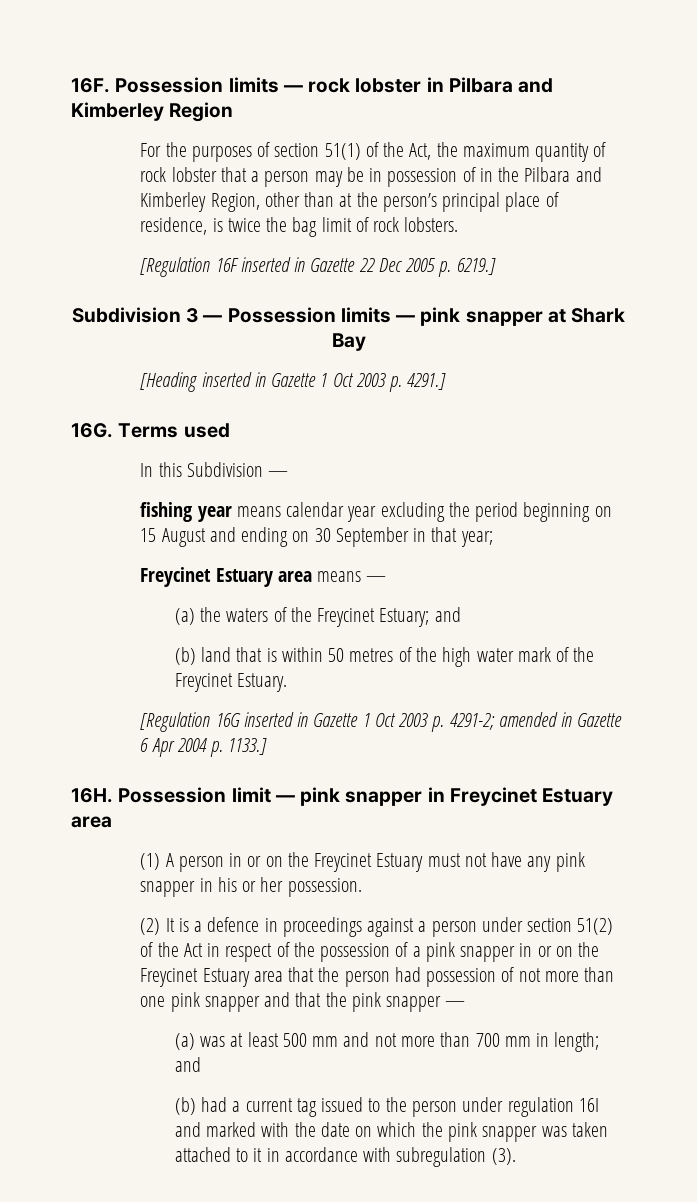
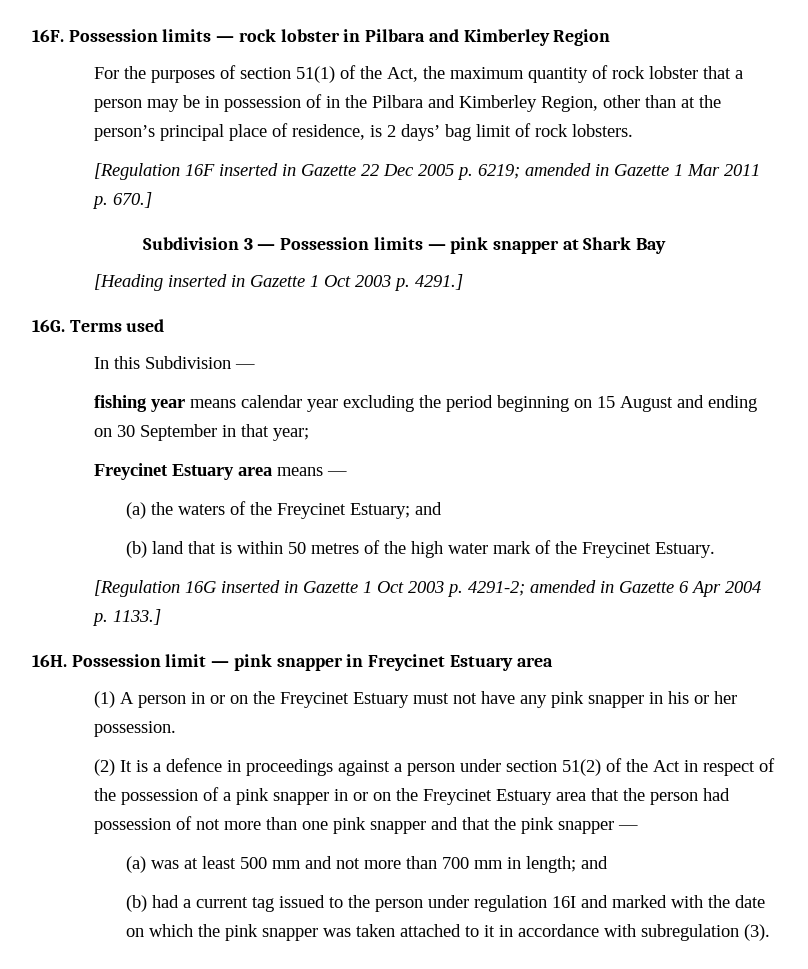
- For the purposes of section 51(1) of the Act, the maximum quantity of rock lobster that a person may be in possession of in the Pilbara and Kimberley Region, other than at the person’s principal place of residence, is twice the bag limit of rock lobsters.
+ For the purposes of section 51(1) of the Act, the maximum quantity of rock lobster that a person may be in possession of in the Pilbara and Kimberley Region, other than at the person’s principal place of residence, is 2 days’ bag limit of rock lobsters.
- [Regulation 16F inserted in Gazette 22 Dec 2005 p. 6219.]
+ [Regulation 16F inserted in Gazette 22 Dec 2005 p. 6219; amended in Gazette 1 Mar 2011 p. 670.]

